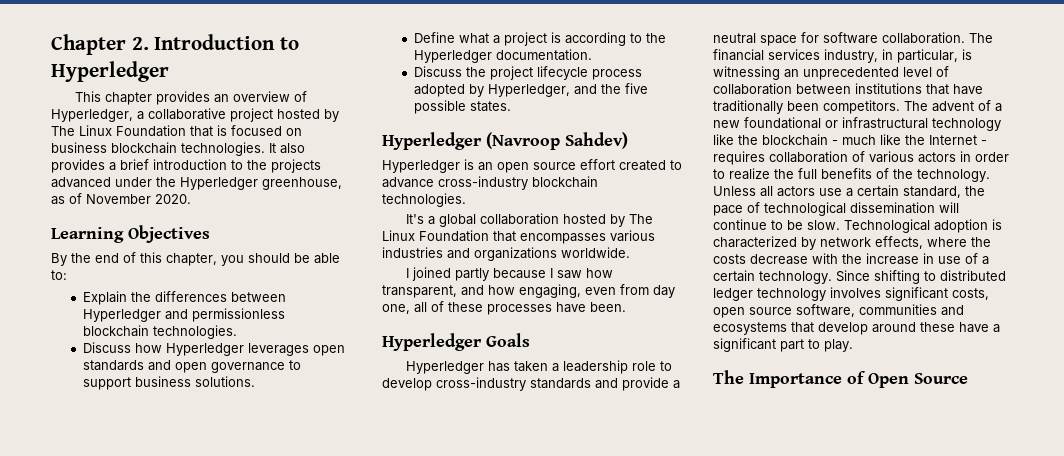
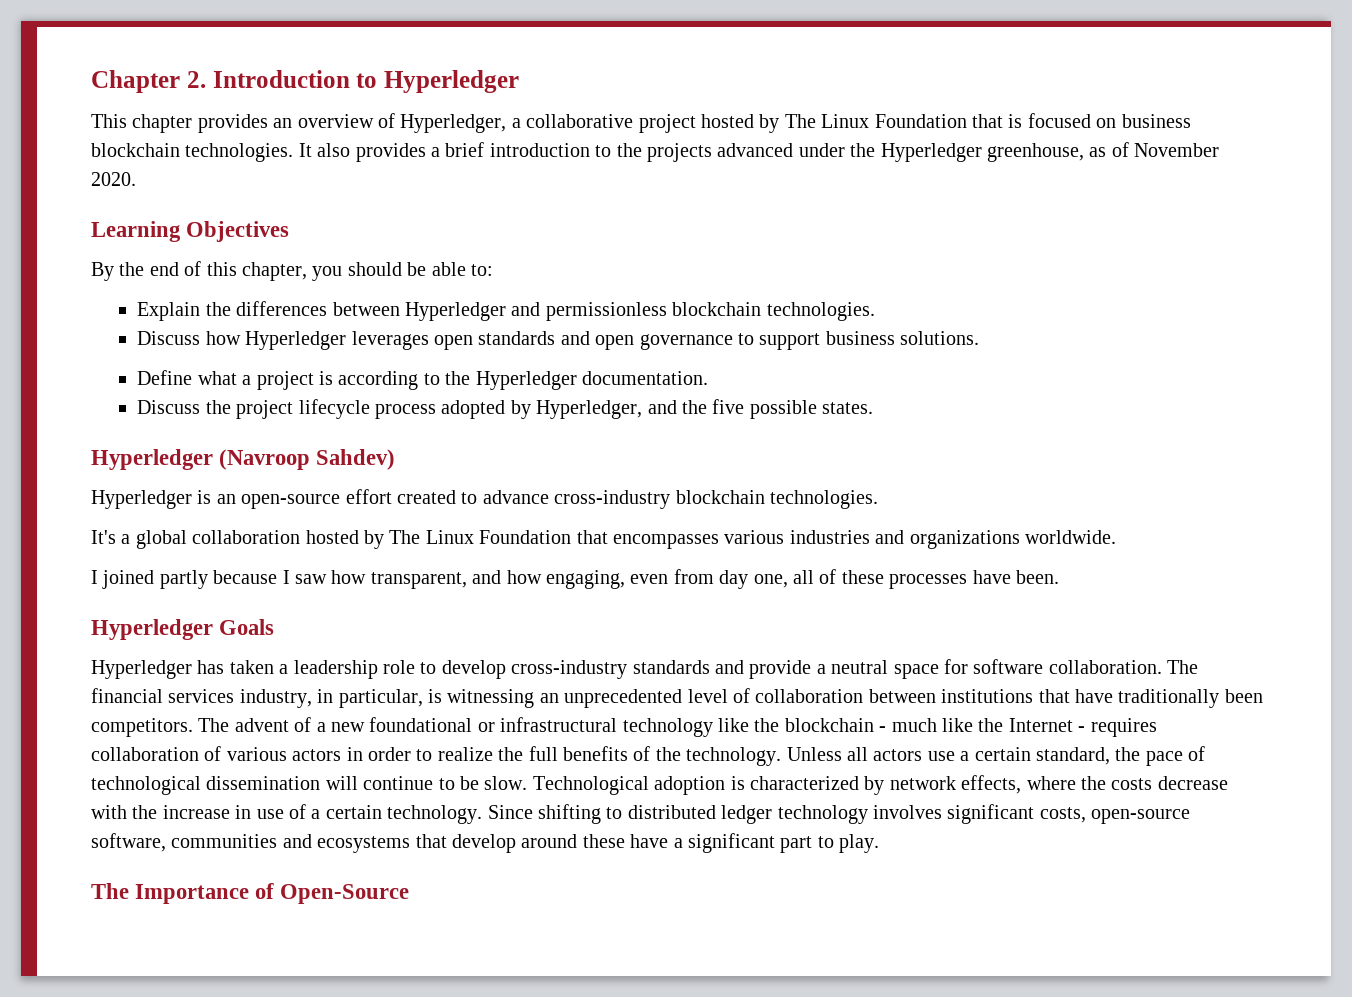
- Hyperledger is an open source effort created to advance cross-industry blockchain technologies.
+ Hyperledger is an open-source effort created to advance cross-industry blockchain technologies.
- Since shifting to distributed ledger technology involves significant costs, open source software, communities and ecosystems that develop around these have a significant part to play.
+ Since shifting to distributed ledger technology involves significant costs, open-source software, communities and ecosystems that develop around these have a significant part to play.
- The Importance of Open Source
+ The Importance of Open-Source

